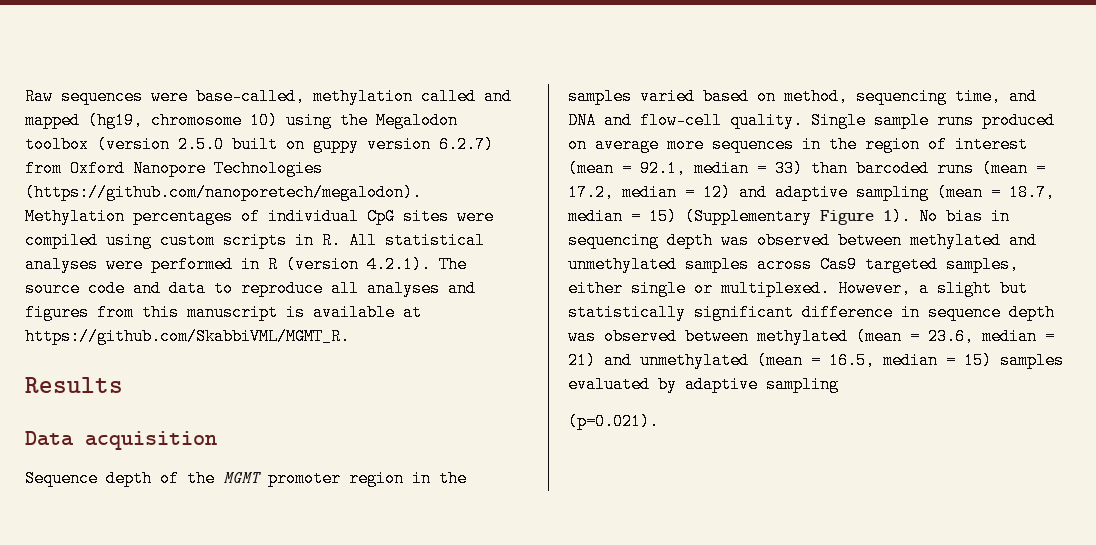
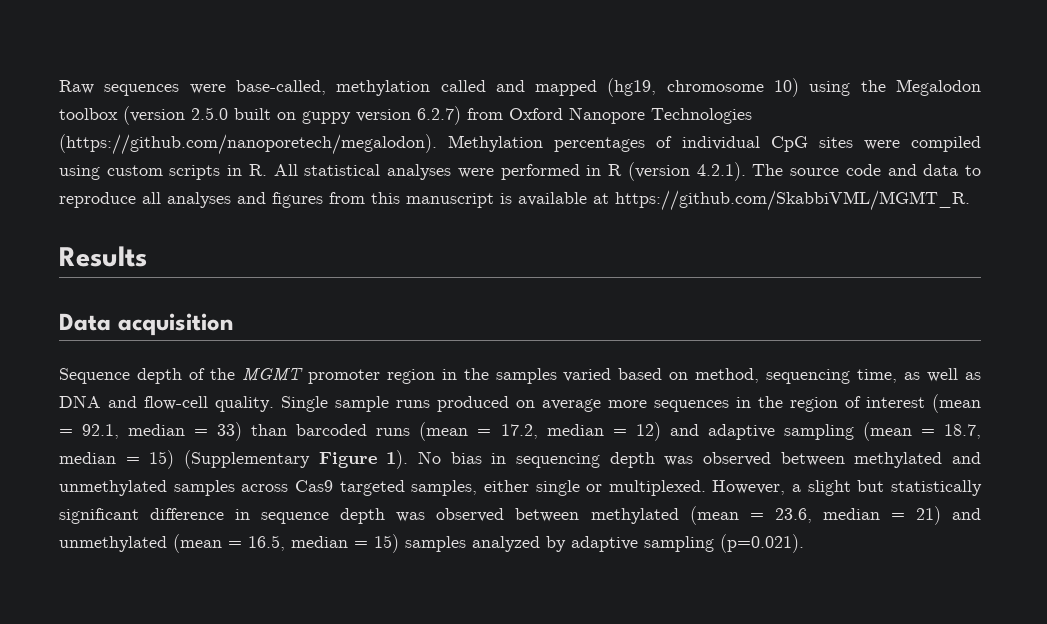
- Sequence depth of the MGMT promoter region in the samples varied based on method, sequencing time, and DNA and flow-cell quality.
+ Sequence depth of the MGMT promoter region in the samples varied based on method, sequencing time, as well as DNA and flow-cell quality.
- However, a slight but statistically significant difference in sequence depth was observed between methylated (mean = 23.6, median = 21) and unmethylated (mean = 16.5, median = 15) samples evaluated by adaptive sampling
- (p=0.021).
+ However, a slight but statistically significant difference in sequence depth was observed between methylated (mean = 23.6, median = 21) and unmethylated (mean = 16.5, median = 15) samples analyzed by adaptive sampling (p=0.021).

